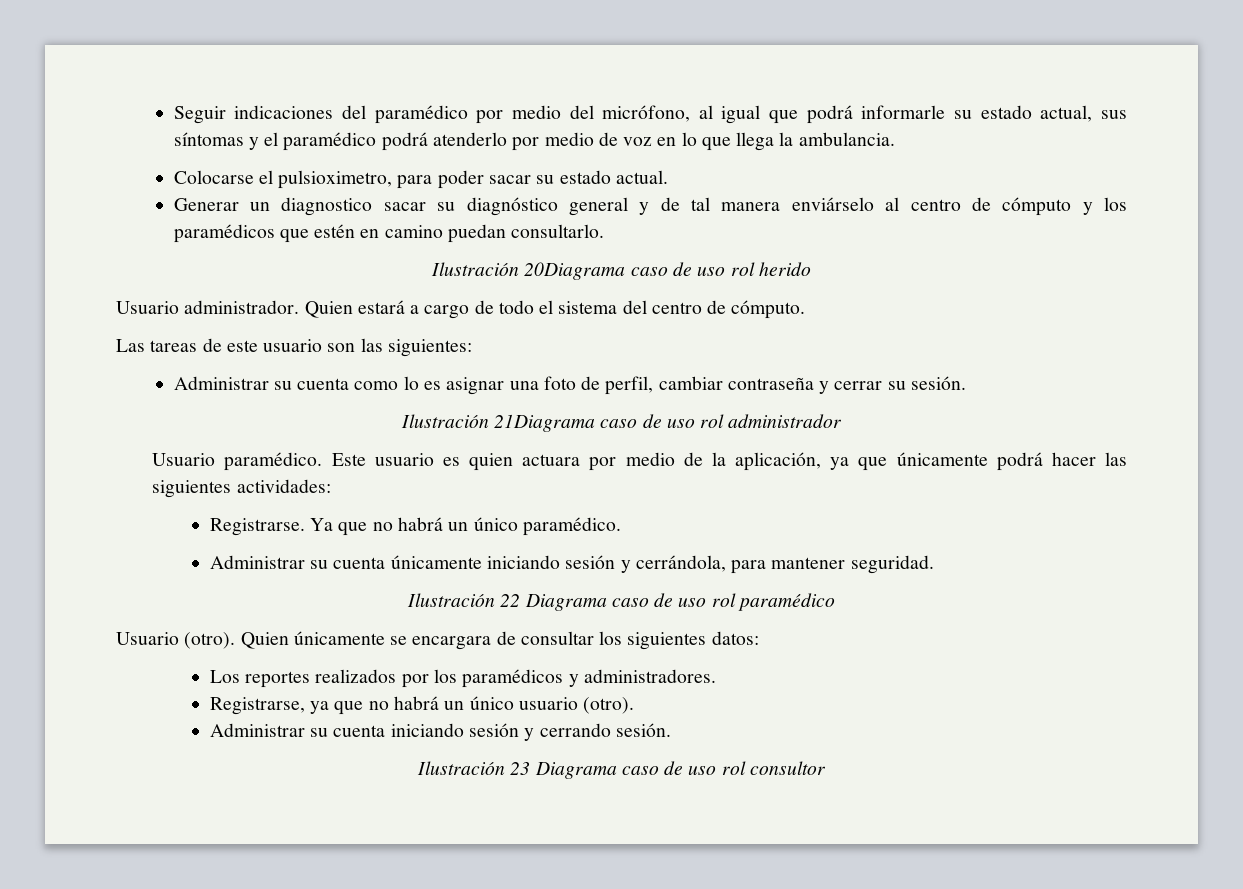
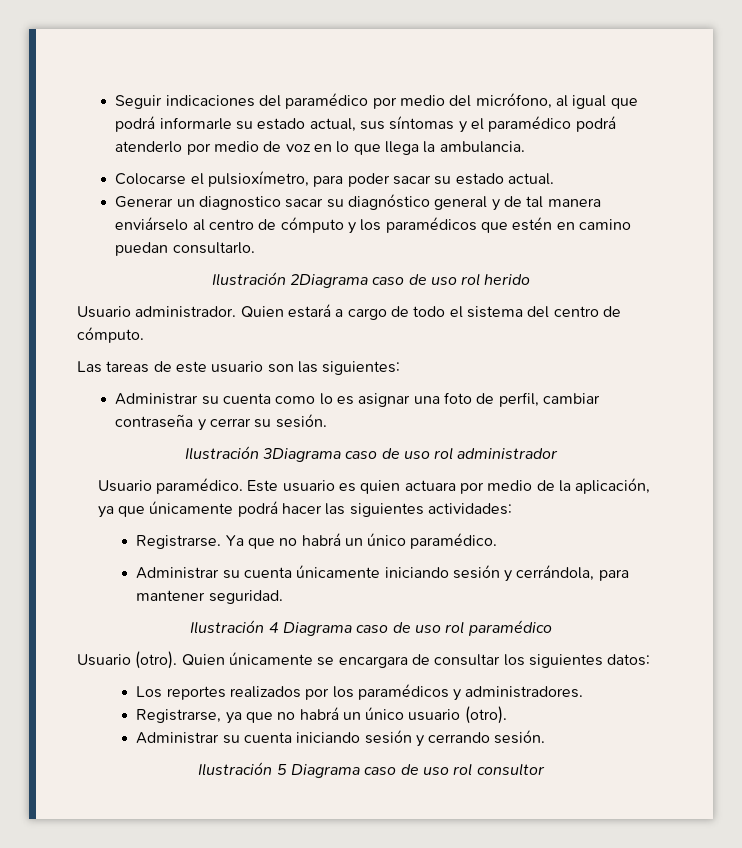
- Colocarse el pulsioximetro, para poder sacar su estado actual.
+ Colocarse el pulsioxímetro, para poder sacar su estado actual.
- Ilustración 20Diagrama caso de uso rol herido
+ Ilustración 2Diagrama caso de uso rol herido
- Ilustración 21Diagrama caso de uso rol administrador
+ Ilustración 3Diagrama caso de uso rol administrador
- Ilustración 22 Diagrama caso de uso rol paramédico
+ Ilustración 4 Diagrama caso de uso rol paramédico
- Ilustración 23 Diagrama caso de uso rol consultor
+ Ilustración 5 Diagrama caso de uso rol consultor

